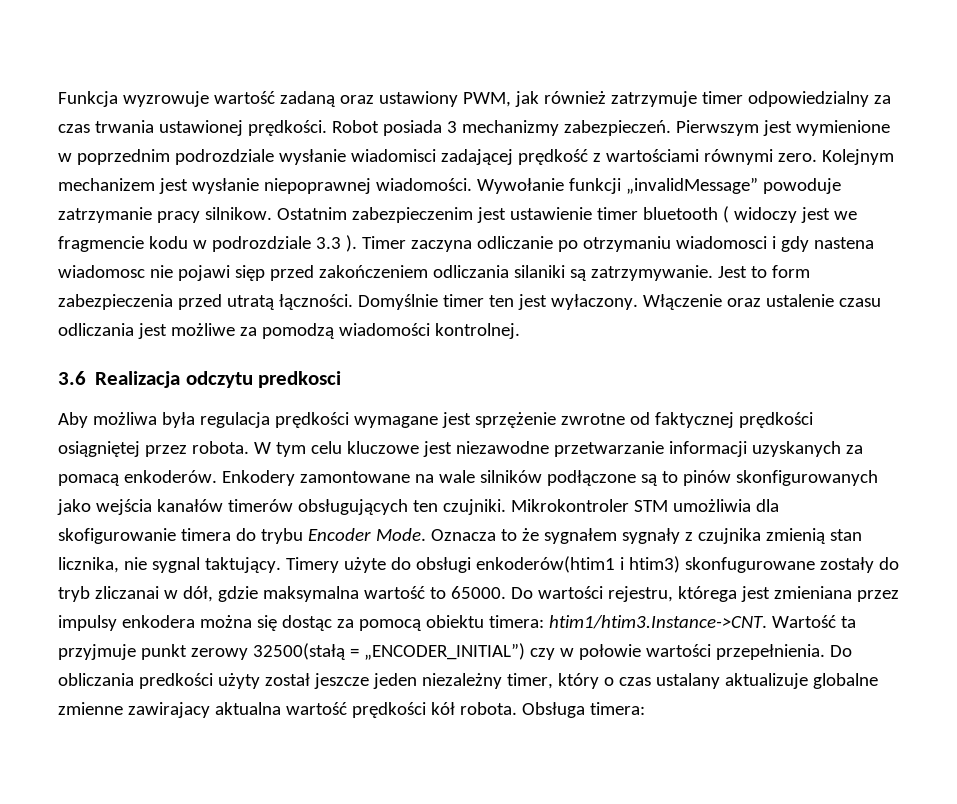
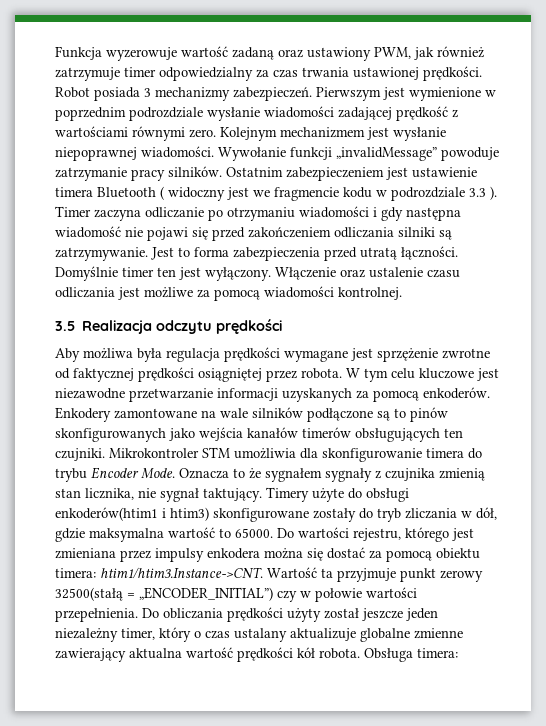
- Funkcja wyzrowuje wartość zadaną oraz ustawiony PWM, jak również zatrzymuje timer odpowiedzialny za czas trwania ustawionej prędkości.
+ Funkcja wyzerowuje wartość zadaną oraz ustawiony PWM, jak również zatrzymuje timer odpowiedzialny za czas trwania ustawionej prędkości.
- Pierwszym jest wymienione w poprzednim podrozdziale wysłanie wiadomisci zadającej prędkość z wartościami równymi zero.
+ Pierwszym jest wymienione w poprzednim podrozdziale wysłanie wiadomości zadającej prędkość z wartościami równymi zero.
- Kolejnym mechanizem jest wysłanie niepoprawnej wiadomości.
+ Kolejnym mechanizmem jest wysłanie niepoprawnej wiadomości.
- Wywołanie funkcji „invalidMessage” powoduje zatrzymanie pracy silnikow. Ostatnim zabezpieczenim jest ustawienie timer bluetooth ( widoczy jest we fragmencie kodu w podrozdziale 3.3 ).
+ Wywołanie funkcji „invalidMessage” powoduje zatrzymanie pracy silników. Ostatnim zabezpieczeniem jest ustawienie timera Bluetooth ( widoczny jest we fragmencie kodu w podrozdziale 3.3 ).
- Timer zaczyna odliczanie po otrzymaniu wiadomosci i gdy nastena wiadomosc nie pojawi sięp przed zakończeniem odliczania silaniki są zatrzymywanie.
+ Timer zaczyna odliczanie po otrzymaniu wiadomości i gdy następna wiadomość nie pojawi się przed zakończeniem odliczania silniki są zatrzymywanie.
- Jest to form zabezpieczenia przed utratą łączności.
+ Jest to forma zabezpieczenia przed utratą łączności.
- Domyślnie timer ten jest wyłaczony.
+ Domyślnie timer ten jest wyłączony.
- Włączenie oraz ustalenie czasu odliczania jest możliwe za pomodzą wiadomości kontrolnej.
+ Włączenie oraz ustalenie czasu odliczania jest możliwe za pomocą wiadomości kontrolnej.
- 3.6 Realizacja odczytu predkosci
+ 3.5 Realizacja odczytu prędkości
- W tym celu kluczowe jest niezawodne przetwarzanie informacji uzyskanych za pomacą enkoderów.
+ W tym celu kluczowe jest niezawodne przetwarzanie informacji uzyskanych za pomocą enkoderów.
- Mikrokontroler STM umożliwia dla skofigurowanie timera do trybu Encoder Mode.
+ Mikrokontroler STM umożliwia dla skonfigurowanie timera do trybu Encoder Mode.
- Oznacza to że sygnałem sygnały z czujnika zmienią stan licznika, nie sygnal taktujący.
+ Oznacza to że sygnałem sygnały z czujnika zmienią stan licznika, nie sygnał taktujący.
- Timery użyte do obsługi enkoderów(htim1 i htim3) skonfugurowane zostały do tryb zliczanai w dół, gdzie maksymalna wartość to 65000.
+ Timery użyte do obsługi enkoderów(htim1 i htim3) skonfigurowane zostały do tryb zliczania w dół, gdzie maksymalna wartość to 65000.
- Do wartości rejestru, którega jest zmieniana przez impulsy enkodera można się dostąc za pomocą obiektu timera: htim1/htim3.Instance->CNT. Wartość ta przyjmuje punkt zerowy 32500(stałą = „ENCODER_INITIAL”) czy w połowie wartości przepełnienia.
+ Do wartości rejestru, którego jest zmieniana przez impulsy enkodera można się dostać za pomocą obiektu timera: htim1/htim3.Instance->CNT. Wartość ta przyjmuje punkt zerowy 32500(stałą = „ENCODER_INITIAL”) czy w połowie wartości przepełnienia.
- Do obliczania predkości użyty został jeszcze jeden niezależny timer, który o czas ustalany aktualizuje globalne zmienne zawirajacy aktualna wartość prędkości kół robota.
+ Do obliczania prędkości użyty został jeszcze jeden niezależny timer, który o czas ustalany aktualizuje globalne zmienne zawierający aktualna wartość prędkości kół robota.

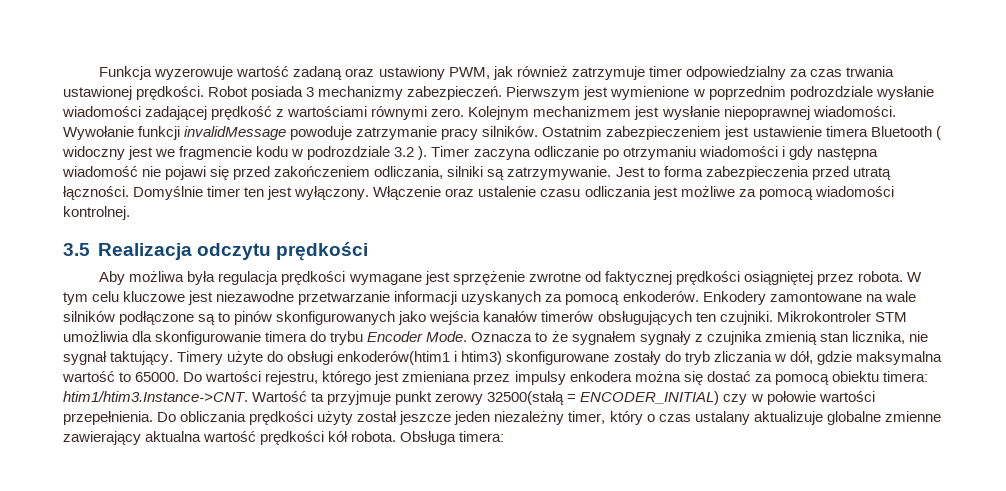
- Wywołanie funkcji „invalidMessage” powoduje zatrzymanie pracy silników.
+ Wywołanie funkcji invalidMessage powoduje zatrzymanie pracy silników.
- Ostatnim zabezpieczeniem jest ustawienie timera Bluetooth ( widoczny jest we fragmencie kodu w podrozdziale 3.3 ).
+ Ostatnim zabezpieczeniem jest ustawienie timera Bluetooth ( widoczny jest we fragmencie kodu w podrozdziale 3.2 ).
- Timer zaczyna odliczanie po otrzymaniu wiadomości i gdy następna wiadomość nie pojawi się przed zakończeniem odliczania silniki są zatrzymywanie.
+ Timer zaczyna odliczanie po otrzymaniu wiadomości i gdy następna wiadomość nie pojawi się przed zakończeniem odliczania, silniki są zatrzymywanie.
- Do wartości rejestru, którego jest zmieniana przez impulsy enkodera można się dostać za pomocą obiektu timera: htim1/htim3.Instance->CNT. Wartość ta przyjmuje punkt zerowy 32500(stałą = „ENCODER_INITIAL”) czy w połowie wartości przepełnienia.
+ Do wartości rejestru, którego jest zmieniana przez impulsy enkodera można się dostać za pomocą obiektu timera: htim1/htim3.Instance->CNT. Wartość ta przyjmuje punkt zerowy 32500(stałą = ENCODER_INITIAL) czy w połowie wartości przepełnienia.

